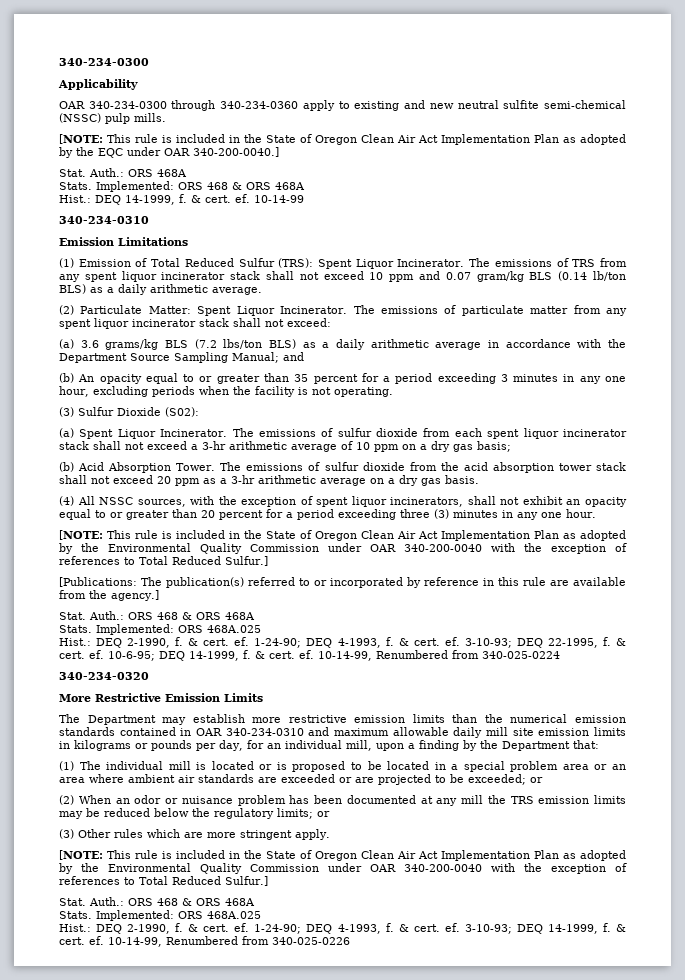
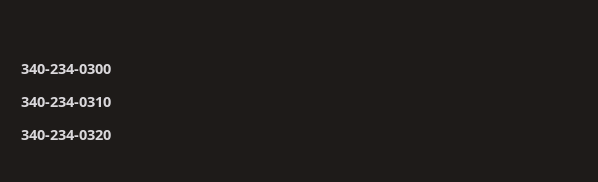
- Applicability
- OAR 340-234-0300 through 340-234-0360 apply to existing and new neutral sulfite semi-chemical (NSSC) pulp mills.
- [NOTE: This rule is included in the State of Oregon Clean Air Act Implementation Plan as adopted by the EQC under OAR 340-200-0040.]
- Stat. Auth.: ORS 468A
- Stats. Implemented: ORS 468 & ORS 468A
- Hist.: DEQ 14-1999, f. & cert. ef. 10-14-99
  340-234-0310
- Emission Limitations
- (1) Emission of Total Reduced Sulfur (TRS): Spent Liquor Incinerator. The emissions of TRS from any spent liquor incinerator stack shall not exceed 10 ppm and 0.07 gram/kg BLS (0.14 lb/ton BLS) as a daily arithmetic average.
- (2) Particulate Matter: Spent Liquor Incinerator. The emissions of particulate matter from any spent liquor incinerator stack shall not exceed:
- (a) 3.6 grams/kg BLS (7.2 lbs/ton BLS) as a daily arithmetic average in accordance with the Department Source Sampling Manual; and
- (b) An opacity equal to or greater than 35 percent for a period exceeding 3 minutes in any one hour, excluding periods when the facility is not operating.
- (3) Sulfur Dioxide (S02):
- (a) Spent Liquor Incinerator. The emissions of sulfur dioxide from each spent liquor incinerator stack shall not exceed a 3-hr arithmetic average of 10 ppm on a dry gas basis;
- (b) Acid Absorption Tower. The emissions of sulfur dioxide from the acid absorption tower stack shall not exceed 20 ppm as a 3-hr arithmetic average on a dry gas basis.
- (4) All NSSC sources, with the exception of spent liquor incinerators, shall not exhibit an opacity equal to or greater than 20 percent for a period exceeding three (3) minutes in any one hour.
- [NOTE: This rule is included in the State of Oregon Clean Air Act Implementation Plan as adopted by the Environmental Quality Commission under OAR 340-200-0040 with the exception of references to Total Reduced Sulfur.]
- [Publications: The publication(s) referred to or incorporated by reference in this rule are available from the agency.]
- Stat. Auth.: ORS 468 & ORS 468A
- Stats. Implemented: ORS 468A.025
- Hist.: DEQ 2-1990, f. & cert. ef. 1-24-90; DEQ 4-1993, f. & cert. ef. 3-10-93; DEQ 22-1995, f. & cert. ef. 10-6-95; DEQ 14-1999, f. & cert. ef. 10-14-99, Renumbered from 340-025-0224
  340-234-0320
- More Restrictive Emission Limits
- The Department may establish more restrictive emission limits than the numerical emission standards contained in OAR 340-234-0310 and maximum allowable daily mill site emission limits in kilograms or pounds per day, for an individual mill, upon a finding by the Department that:
- (1) The individual mill is located or is proposed to be located in a special problem area or an area where ambient air standards are exceeded or are projected to be exceeded; or
- (2) When an odor or nuisance problem has been documented at any mill the TRS emission limits may be reduced below the regulatory limits; or
- (3) Other rules which are more stringent apply.
- [NOTE: This rule is included in the State of Oregon Clean Air Act Implementation Plan as adopted by the Environmental Quality Commission under OAR 340-200-0040 with the exception of references to Total Reduced Sulfur.]
- Stat. Auth.: ORS 468 & ORS 468A
- Stats. Implemented: ORS 468A.025
- Hist.: DEQ 2-1990, f. & cert. ef. 1-24-90; DEQ 4-1993, f. & cert. ef. 3-10-93; DEQ 14-1999, f. & cert. ef. 10-14-99, Renumbered from 340-025-0226

